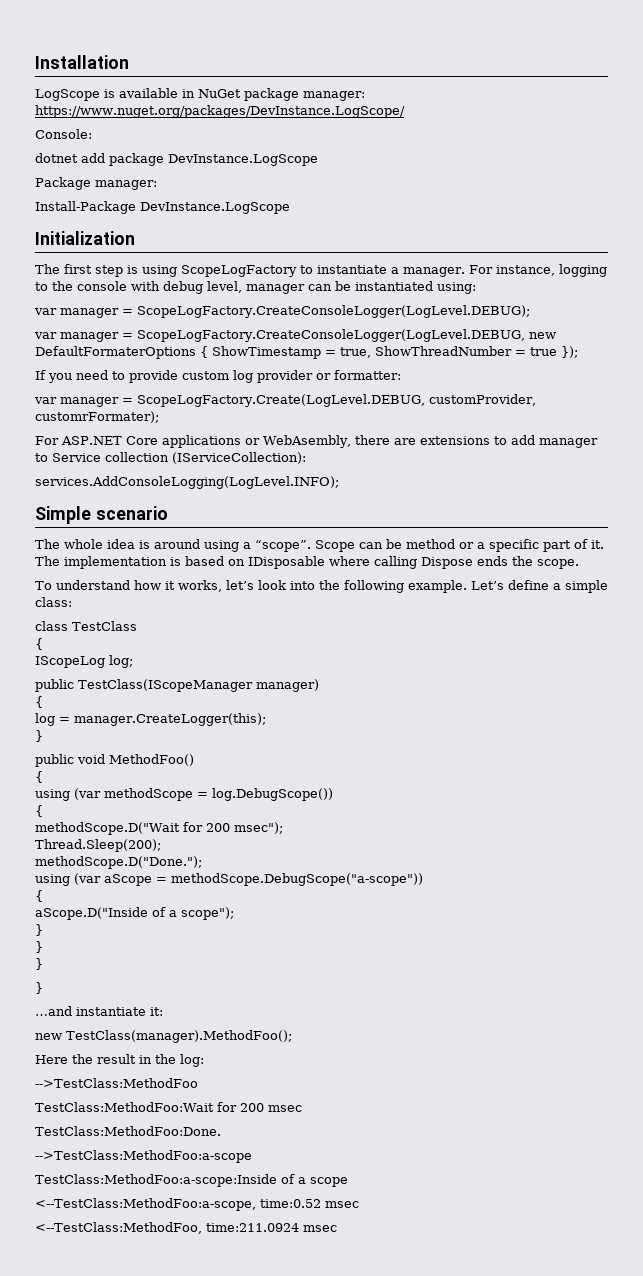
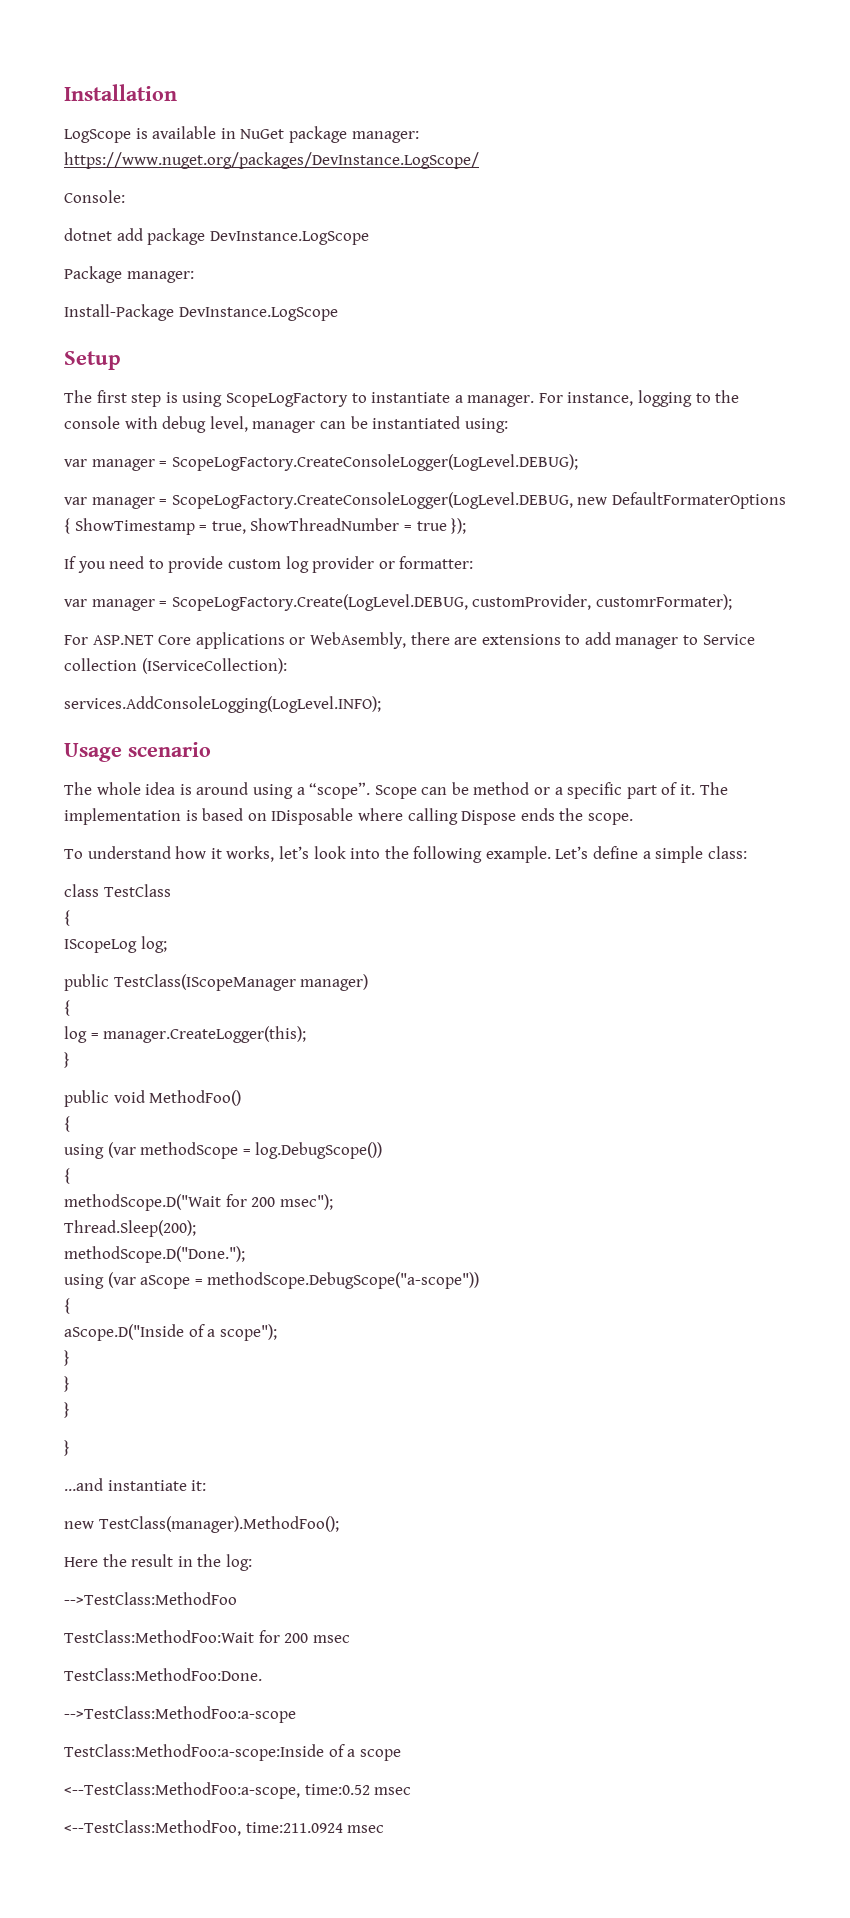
- Initialization
+ Setup
- Simple scenario
+ Usage scenario

